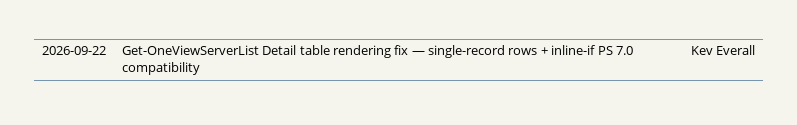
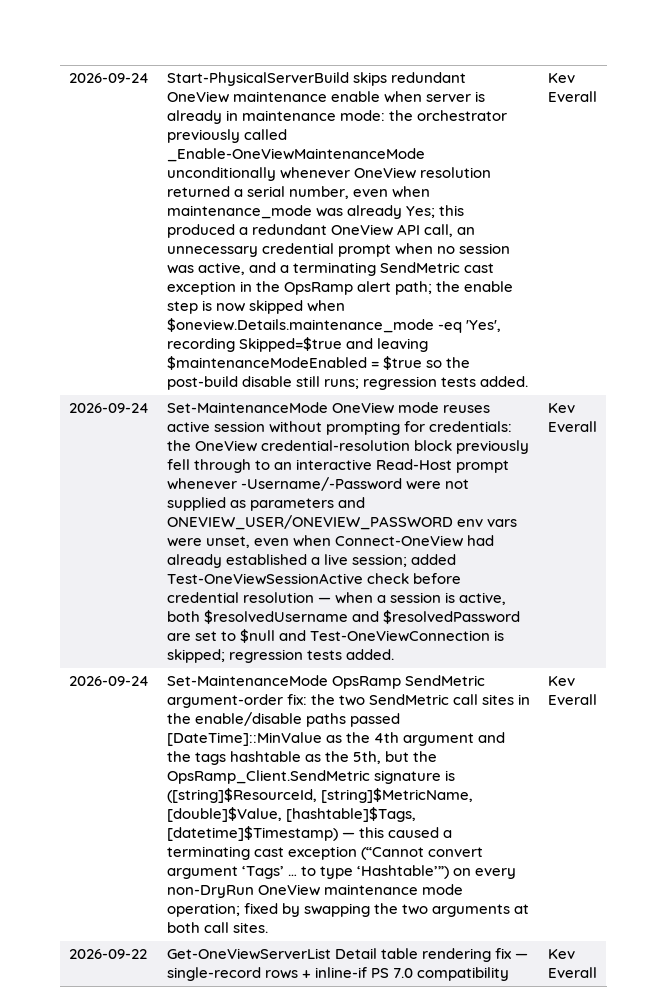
+ 2026-09-24 | Start-PhysicalServerBuild skips redundant OneView maintenance enable when server is already in maintenance mode: the orchestrator previously called _Enable-OneViewMaintenanceMode unconditionally whenever OneView resolution returned a serial number, even when maintenance_mode was already Yes; this produced a redundant OneView API call, an unnecessary credential prompt when no session was active, and a terminating SendMetric cast exception in the OpsRamp alert path; the enable step is now skipped when $oneview.Details.maintenance_mode -eq 'Yes', recording Skipped=$true and leaving $maintenanceModeEnabled = $true so the post-build disable still runs; regression tests added. | Kev Everall
+ 2026-09-24 | Set-MaintenanceMode OneView mode reuses active session without prompting for credentials: the OneView credential-resolution block previously fell through to an interactive Read-Host prompt whenever -Username/-Password were not supplied as parameters and ONEVIEW_USER/ONEVIEW_PASSWORD env vars were unset, even when Connect-OneView had already established a live session; added Test-OneViewSessionActive check before credential resolution — when a session is active, both $resolvedUsername and $resolvedPassword are set to $null and Test-OneViewConnection is skipped; regression tests added. | Kev Everall
+ 2026-09-24 | Set-MaintenanceMode OpsRamp SendMetric argument-order fix: the two SendMetric call sites in the enable/disable paths passed [DateTime]::MinValue as the 4th argument and the tags hashtable as the 5th, but the OpsRamp_Client.SendMetric signature is ([string]$ResourceId, [string]$MetricName, [double]$Value, [hashtable]$Tags, [datetime]$Timestamp) — this caused a terminating cast exception (“Cannot convert argument ‘Tags’ … to type ‘Hashtable’”) on every non-DryRun OneView maintenance mode operation; fixed by swapping the two arguments at both call sites. | Kev Everall

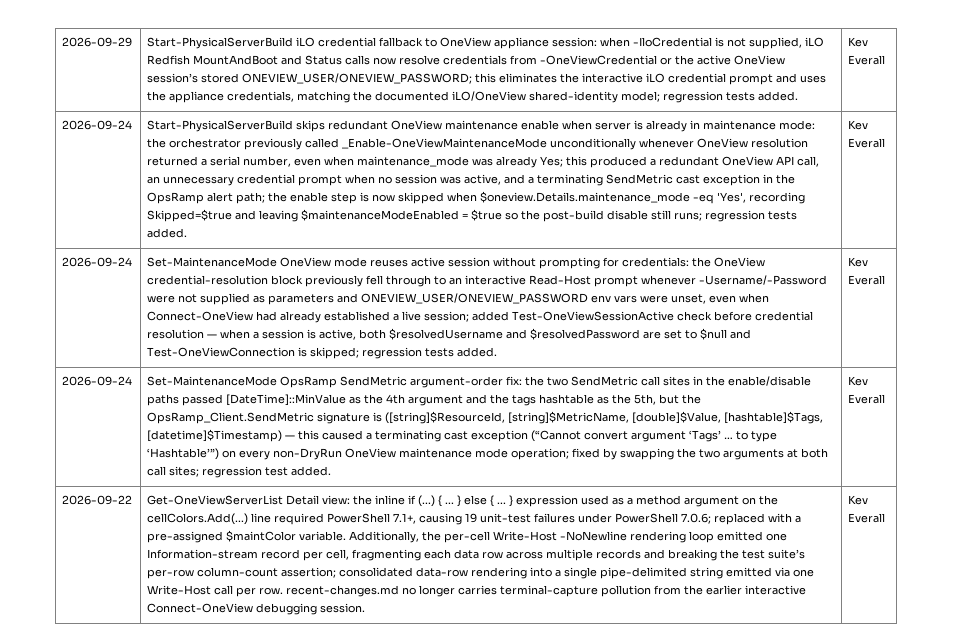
+ 2026-09-29 | Start-PhysicalServerBuild iLO credential fallback to OneView appliance session: when -IloCredential is not supplied, iLO Redfish MountAndBoot and Status calls now resolve credentials from -OneViewCredential or the active OneView session’s stored ONEVIEW_USER/ONEVIEW_PASSWORD; this eliminates the interactive iLO credential prompt and uses the appliance credentials, matching the documented iLO/OneView shared-identity model; regression tests added. | Kev Everall
- fixed by swapping the two arguments at both call sites.
+ fixed by swapping the two arguments at both call sites; regression test added.
- Get-OneViewServerList Detail table rendering fix — single-record rows + inline-if PS 7.0 compatibility
+ Get-OneViewServerList Detail view: the inline if (...) { ... } else { ... } expression used as a method argument on the cellColors.Add(...) line required PowerShell 7.1+, causing 19 unit-test failures under PowerShell 7.0.6; replaced with a pre-assigned $maintColor variable. Additionally, the per-cell Write-Host -NoNewline rendering loop emitted one Information-stream record per cell, fragmenting each data row across multiple records and breaking the test suite’s per-row column-count assertion; consolidated data-row rendering into a single pipe-delimited string emitted via one Write-Host call per row. recent-changes.md no longer carries terminal-capture pollution from the earlier interactive Connect-OneView debugging session.

